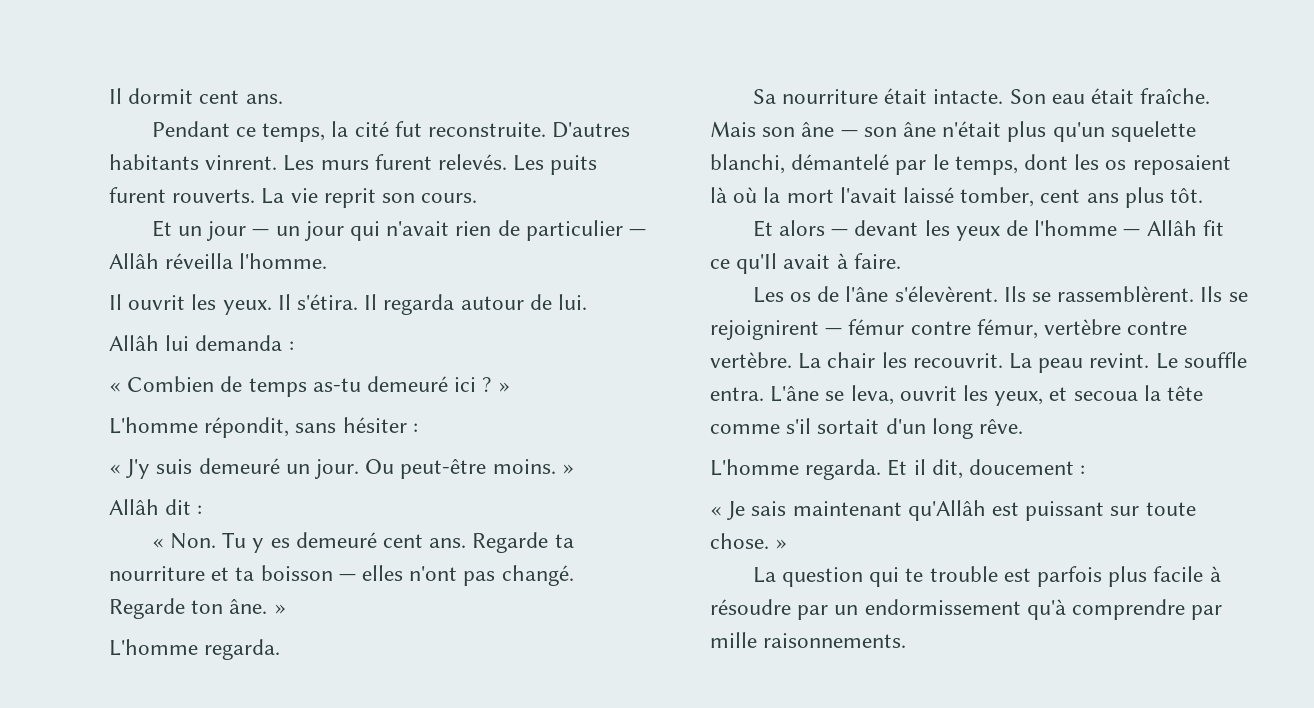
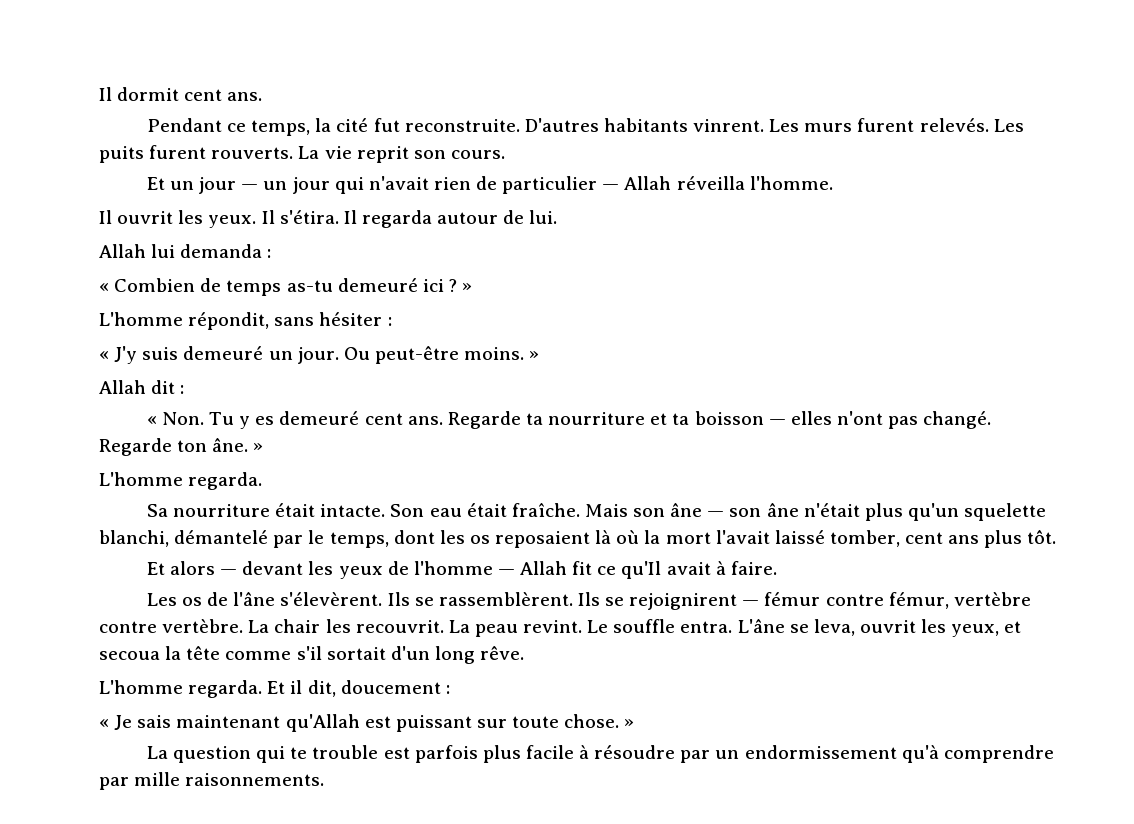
- Et un jour — un jour qui n'avait rien de particulier — Allâh réveilla l'homme.
+ Et un jour — un jour qui n'avait rien de particulier — Allah réveilla l'homme.
- Allâh lui demanda :
+ Allah lui demanda :
- Allâh dit :
+ Allah dit :
- Et alors — devant les yeux de l'homme — Allâh fit ce qu'Il avait à faire.
+ Et alors — devant les yeux de l'homme — Allah fit ce qu'Il avait à faire.
- « Je sais maintenant qu'Allâh est puissant sur toute chose. »
+ « Je sais maintenant qu'Allah est puissant sur toute chose. »

